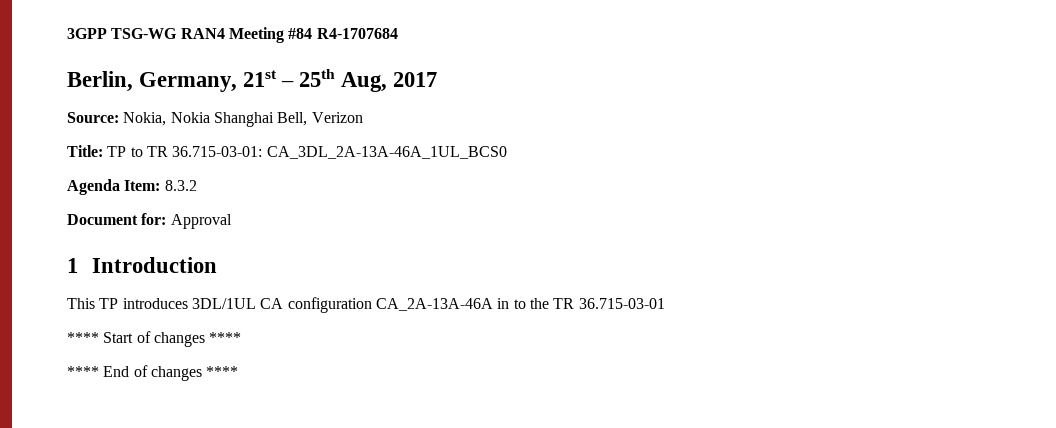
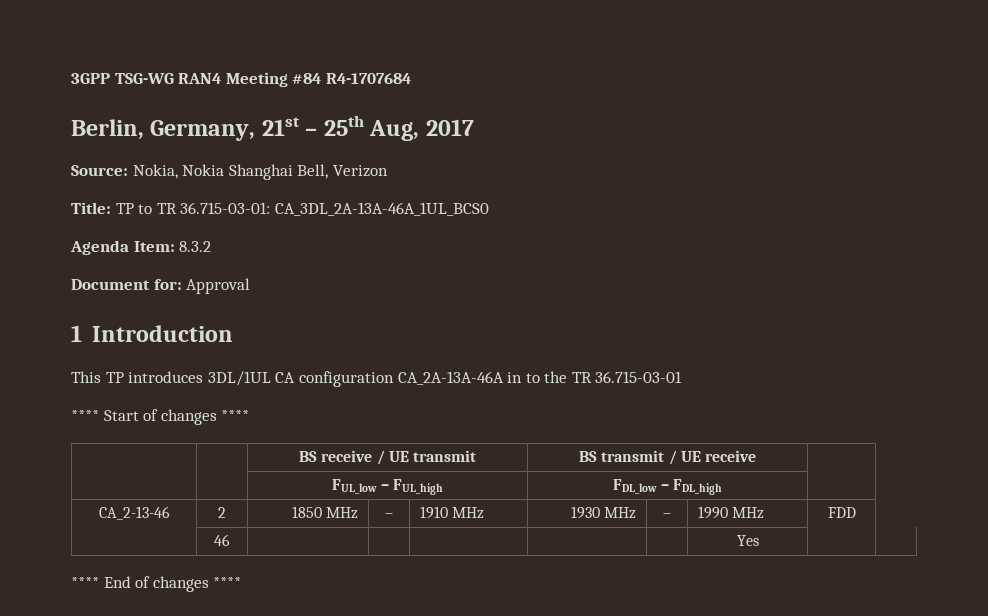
+ | | BS receive / UE transmit | BS transmit / UE receive |
+ | | FUL_low – FUL_high | FDL_low – FDL_high |
+ CA_2-13-46 | 2 | 1850 MHz | – | 1910 MHz | 1930 MHz | – | 1990 MHz | FDD
+ | 46 | | | | | | Yes | |

